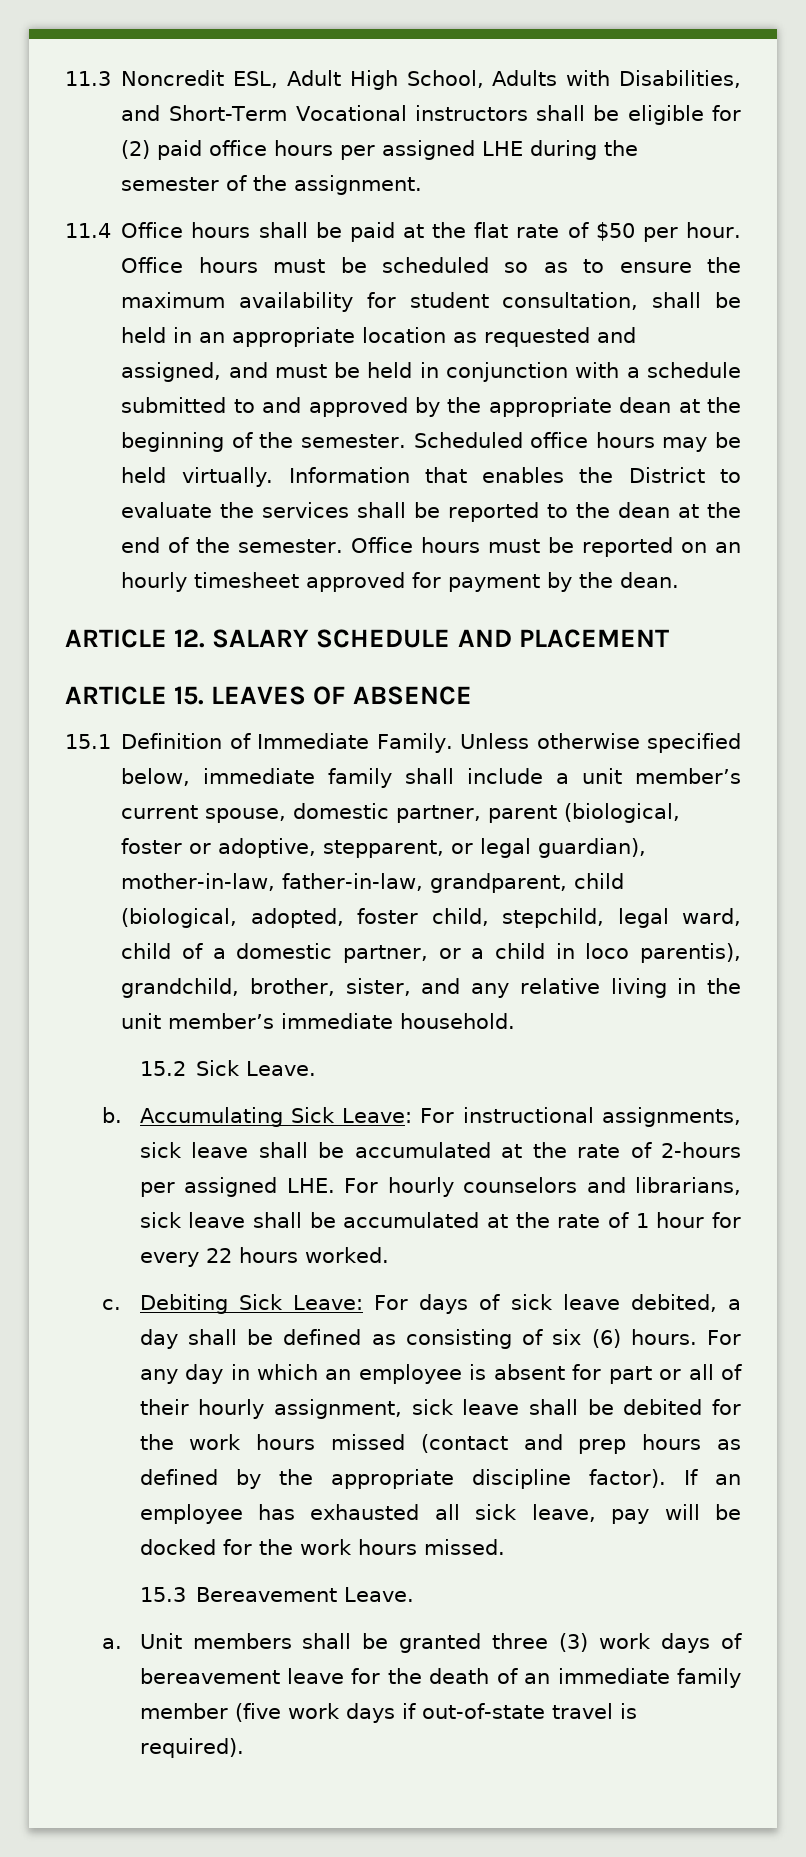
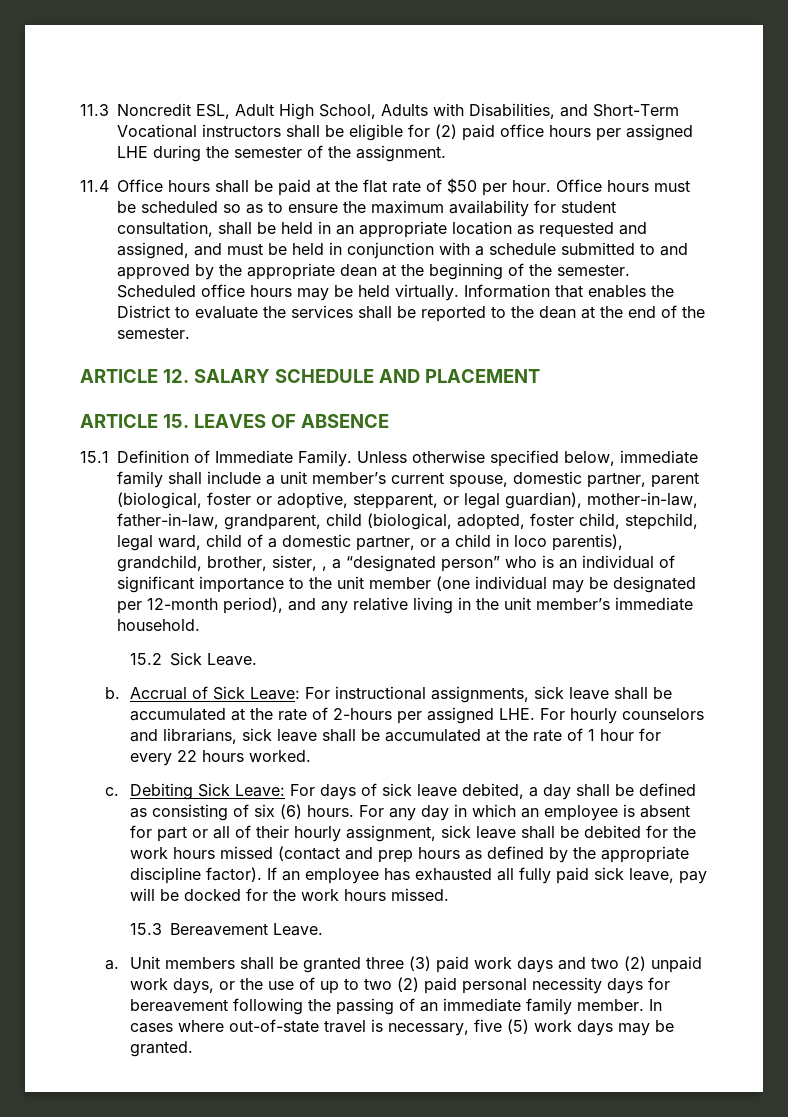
- Office hours must be reported on an hourly timesheet approved for payment by the dean.
- Unless otherwise specified below, immediate family shall include a unit member’s current spouse, domestic partner, parent (biological, foster or adoptive, stepparent, or legal guardian), mother-in-law, father-in-law, grandparent, child (biological, adopted, foster child, stepchild, legal ward, child of a domestic partner, or a child in loco parentis), grandchild, brother, sister, and any relative living in the unit member’s immediate household.
+ Unless otherwise specified below, immediate family shall include a unit member’s current spouse, domestic partner, parent (biological, foster or adoptive, stepparent, or legal guardian), mother-in-law, father-in-law, grandparent, child (biological, adopted, foster child, stepchild, legal ward, child of a domestic partner, or a child in loco parentis), grandchild, brother, sister, , a “designated person” who is an individual of significant importance to the unit member (one individual may be designated per 12-month period), and any relative living in the unit member’s immediate household.
- Accumulating Sick Leave: For instructional assignments, sick leave shall be accumulated at the rate of 2-hours per assigned LHE. For hourly counselors and librarians, sick leave shall be accumulated at the rate of 1 hour for every 22 hours worked.
+ Accrual of Sick Leave: For instructional assignments, sick leave shall be accumulated at the rate of 2-hours per assigned LHE. For hourly counselors and librarians, sick leave shall be accumulated at the rate of 1 hour for every 22 hours worked.
- If an employee has exhausted all sick leave, pay will be docked for the work hours missed.
+ If an employee has exhausted all fully paid sick leave, pay will be docked for the work hours missed.
- Unit members shall be granted three (3) work days of bereavement leave for the death of an immediate family member (five work days if out-of-state travel is required).
+ Unit members shall be granted three (3) paid work days and two (2) unpaid work days, or the use of up to two (2) paid personal necessity days for bereavement following the passing of an immediate family member. In cases where out-of-state travel is necessary, five (5) work days may be granted.

